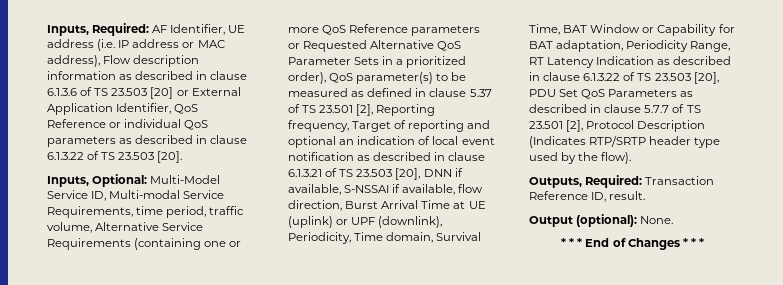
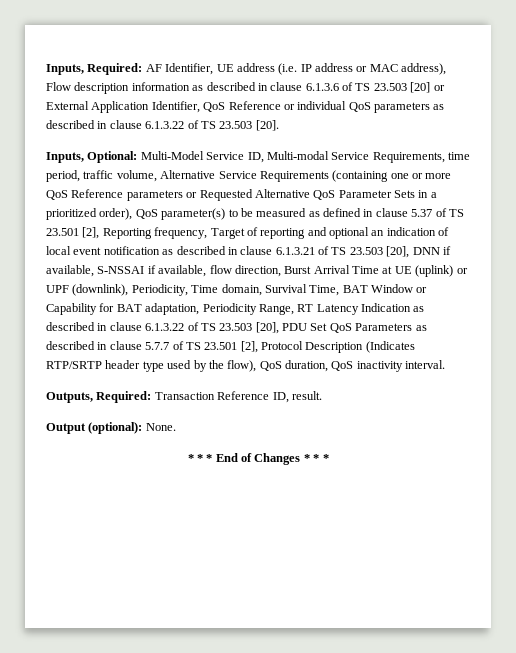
- Multi-Model Service ID, Multi-modal Service Requirements, time period, traffic volume, Alternative Service Requirements (containing one or more QoS Reference parameters or Requested Alternative QoS Parameter Sets in a prioritized order), QoS parameter(s) to be measured as defined in clause 5.37 of TS 23.501 [2], Reporting frequency, Target of reporting and optional an indication of local event notification as described in clause 6.1.3.21 of TS 23.503 [20], DNN if available, S-NSSAI if available, flow direction, Burst Arrival Time at UE (uplink) or UPF (downlink), Periodicity, Time domain, Survival Time, BAT Window or Capability for BAT adaptation, Periodicity Range, RT Latency Indication as described in clause 6.1.3.22 of TS 23.503 [20], PDU Set QoS Parameters as described in clause 5.7.7 of TS 23.501 [2], Protocol Description (Indicates RTP/SRTP header type used by the flow).
+ Multi-Model Service ID, Multi-modal Service Requirements, time period, traffic volume, Alternative Service Requirements (containing one or more QoS Reference parameters or Requested Alternative QoS Parameter Sets in a prioritized order), QoS parameter(s) to be measured as defined in clause 5.37 of TS 23.501 [2], Reporting frequency, Target of reporting and optional an indication of local event notification as described in clause 6.1.3.21 of TS 23.503 [20], DNN if available, S-NSSAI if available, flow direction, Burst Arrival Time at UE (uplink) or UPF (downlink), Periodicity, Time domain, Survival Time, BAT Window or Capability for BAT adaptation, Periodicity Range, RT Latency Indication as described in clause 6.1.3.22 of TS 23.503 [20], PDU Set QoS Parameters as described in clause 5.7.7 of TS 23.501 [2], Protocol Description (Indicates RTP/SRTP header type used by the flow), QoS duration, QoS inactivity interval.

